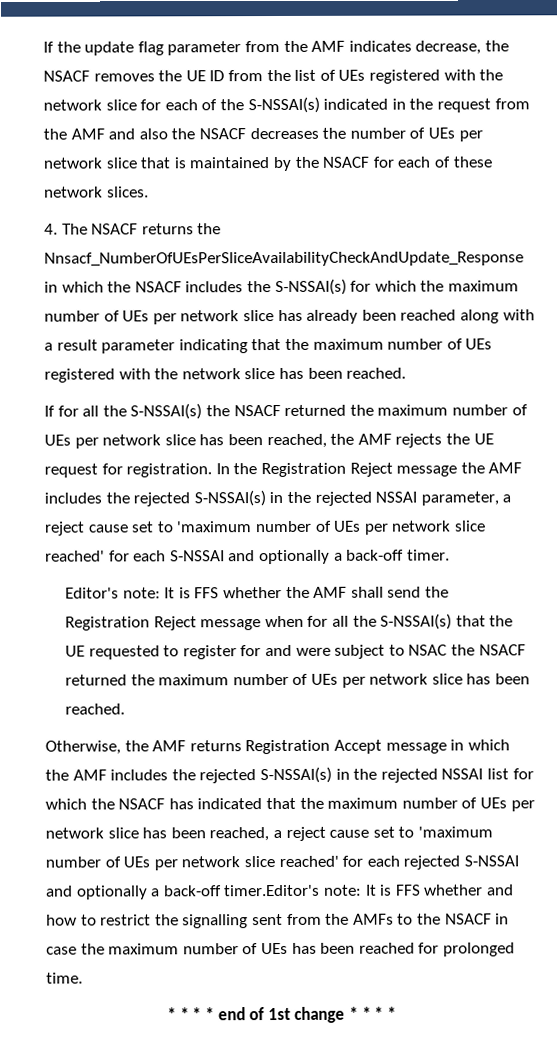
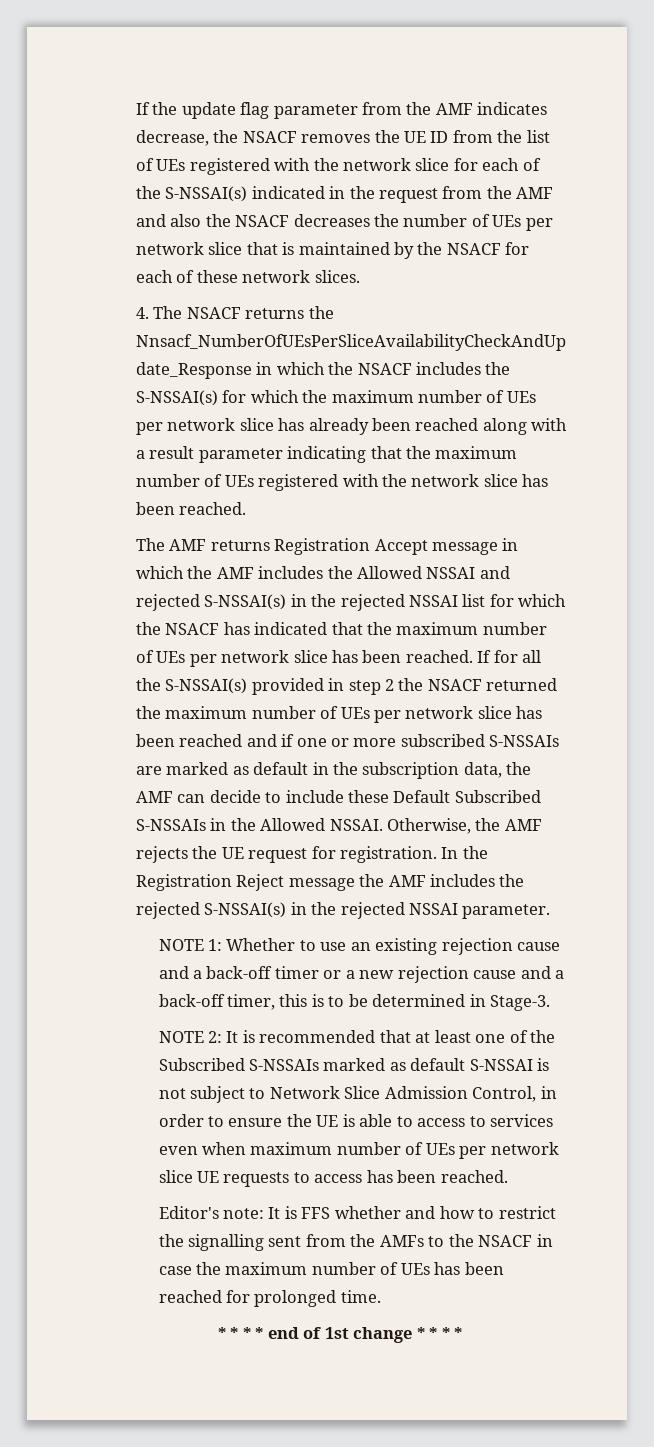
- If for all the S-NSSAI(s) the NSACF returned the maximum number of UEs per network slice has been reached, the AMF rejects the UE request for registration. In the Registration Reject message the AMF includes the rejected S-NSSAI(s) in the rejected NSSAI parameter, a reject cause set to 'maximum number of UEs per network slice reached' for each S-NSSAI and optionally a back-off timer.
- Editor's note: It is FFS whether the AMF shall send the Registration Reject message when for all the S-NSSAI(s) that the UE requested to register for and were subject to NSAC the NSACF returned the maximum number of UEs per network slice has been reached.
- Otherwise, the AMF returns Registration Accept message in which the AMF includes the rejected S-NSSAI(s) in the rejected NSSAI list for which the NSACF has indicated that the maximum number of UEs per network slice has been reached, a reject cause set to 'maximum number of UEs per network slice reached' for each rejected S-NSSAI and optionally a back-off timer.Editor's note:
+ The AMF returns Registration Accept message in which the AMF includes the Allowed NSSAI and rejected S-NSSAI(s) in the rejected NSSAI list for which the NSACF has indicated that the maximum number of UEs per network slice has been reached. If for all the S-NSSAI(s) provided in step 2 the NSACF returned the maximum number of UEs per network slice has been reached and if one or more subscribed S-NSSAIs are marked as default in the subscription data, the AMF can decide to include these Default Subscribed S-NSSAIs in the Allowed NSSAI. Otherwise, the AMF rejects the UE request for registration. In the Registration Reject message the AMF includes the rejected S-NSSAI(s) in the rejected NSSAI parameter.
+ NOTE 1: Whether to use an existing rejection cause and a back-off timer or a new rejection cause and a back-off timer, this is to be determined in Stage-3.
+ NOTE 2: It is recommended that at least one of the Subscribed S-NSSAIs marked as default S-NSSAI is not subject to Network Slice Admission Control, in order to ensure the UE is able to access to services even when maximum number of UEs per network slice UE requests to access has been reached.
+ Editor's note:

